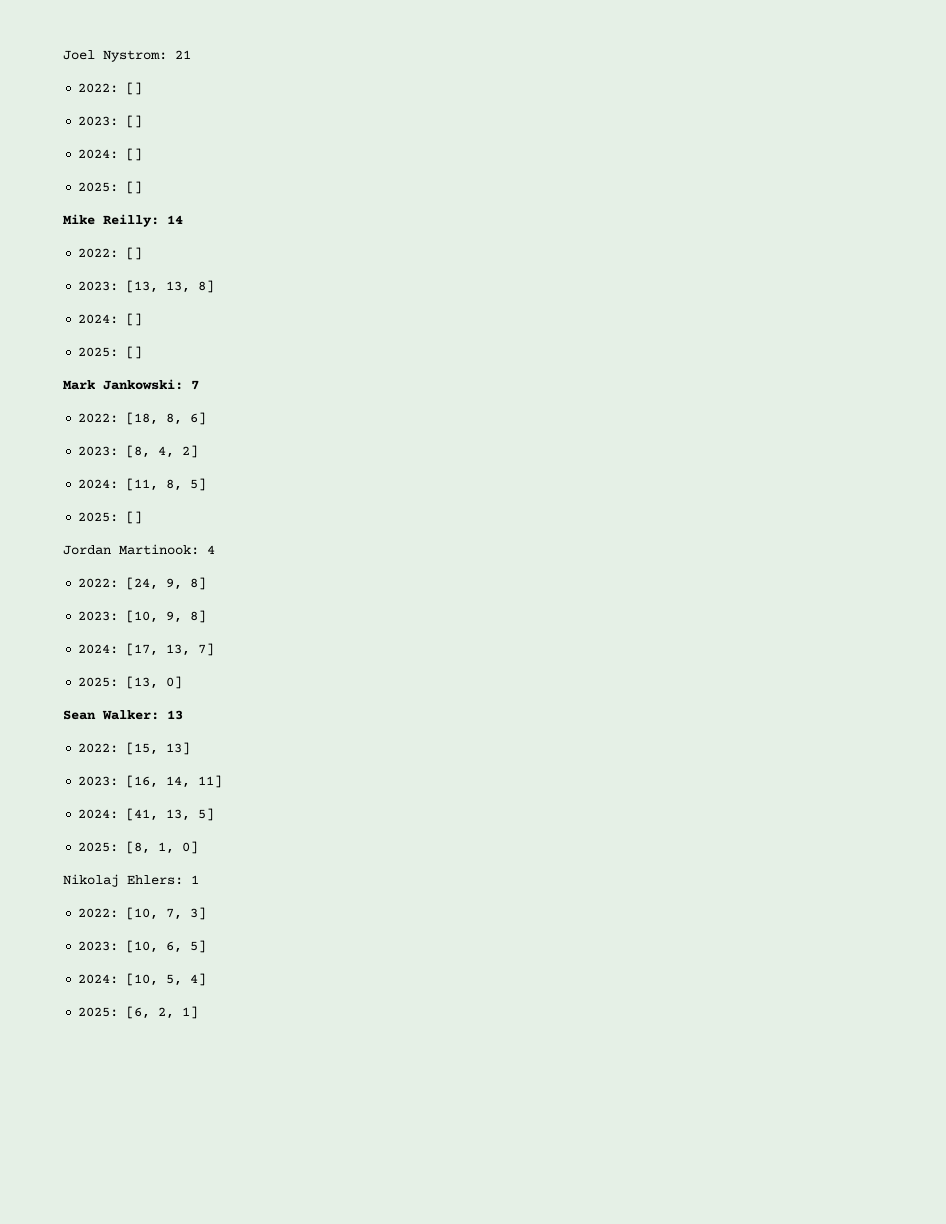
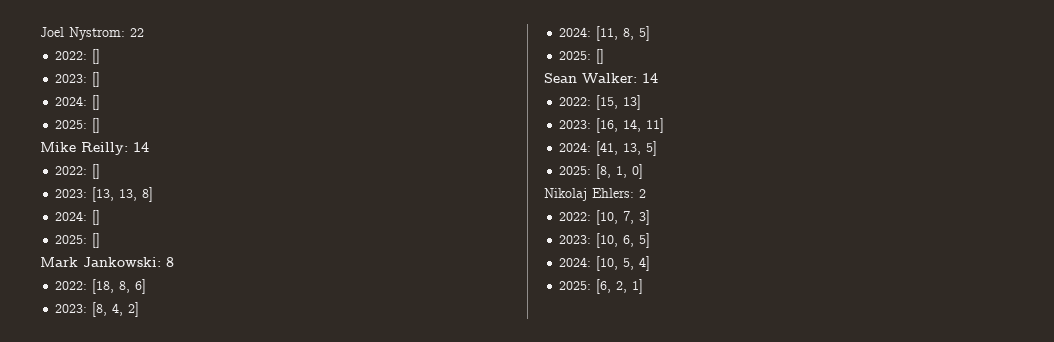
- Joel Nystrom: 21
+ Joel Nystrom: 22
- Mark Jankowski: 7
+ Mark Jankowski: 8
- Jordan Martinook: 4
- 2022: [24, 9, 8]
- 2023: [10, 9, 8]
- 2024: [17, 13, 7]
- 2025: [13, 0]
- Sean Walker: 13
+ Sean Walker: 14
- Nikolaj Ehlers: 1
+ Nikolaj Ehlers: 2

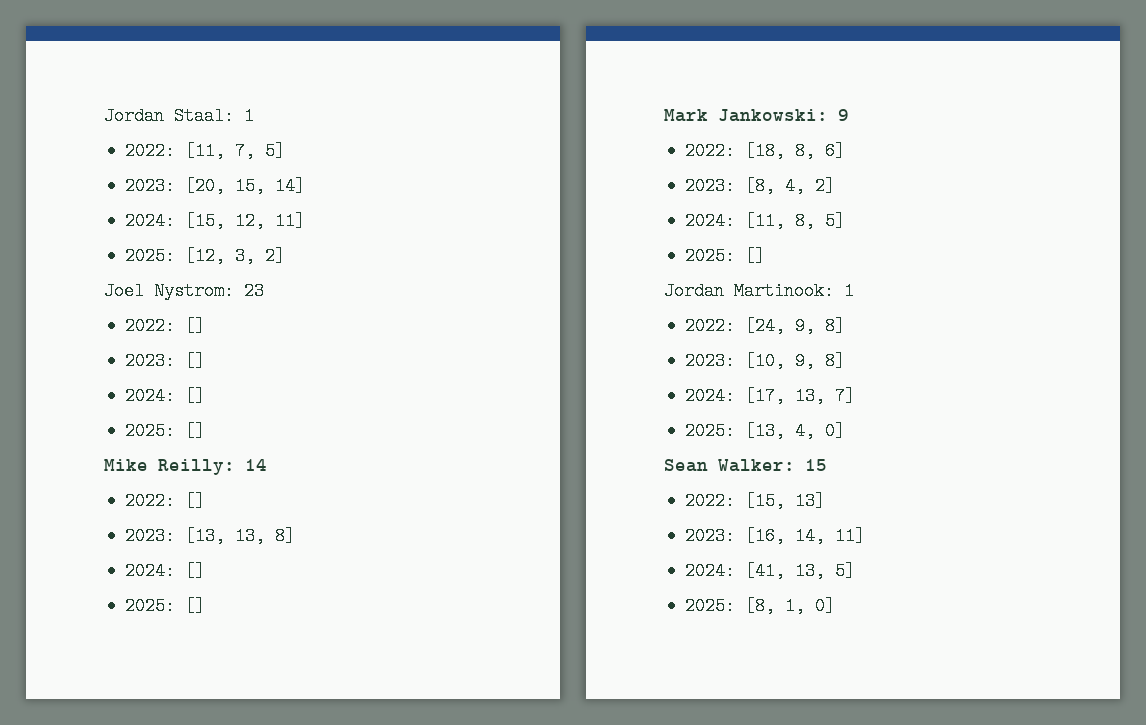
+ Jordan Staal: 1
+ 2022: [11, 7, 5]
+ 2023: [20, 15, 14]
+ 2024: [15, 12, 11]
+ 2025: [12, 3, 2]
- Joel Nystrom: 22
+ Joel Nystrom: 23
- Mark Jankowski: 8
+ Mark Jankowski: 9
+ Jordan Martinook: 1
+ 2022: [24, 9, 8]
+ 2023: [10, 9, 8]
+ 2024: [17, 13, 7]
+ 2025: [13, 4, 0]
- Sean Walker: 14
+ Sean Walker: 15
- Nikolaj Ehlers: 2
- 2022: [10, 7, 3]
- 2023: [10, 6, 5]
- 2024: [10, 5, 4]
- 2025: [6, 2, 1]

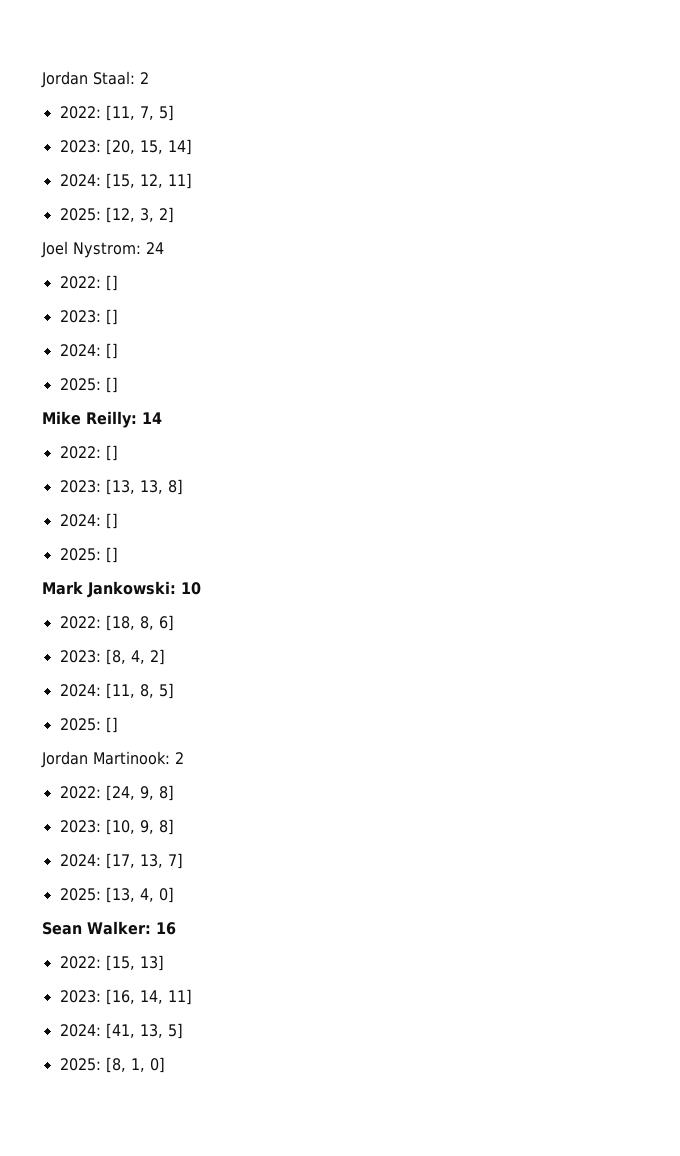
- Jordan Staal: 1
+ Jordan Staal: 2
- Joel Nystrom: 23
+ Joel Nystrom: 24
- Mark Jankowski: 9
+ Mark Jankowski: 10
- Jordan Martinook: 1
+ Jordan Martinook: 2
- Sean Walker: 15
+ Sean Walker: 16

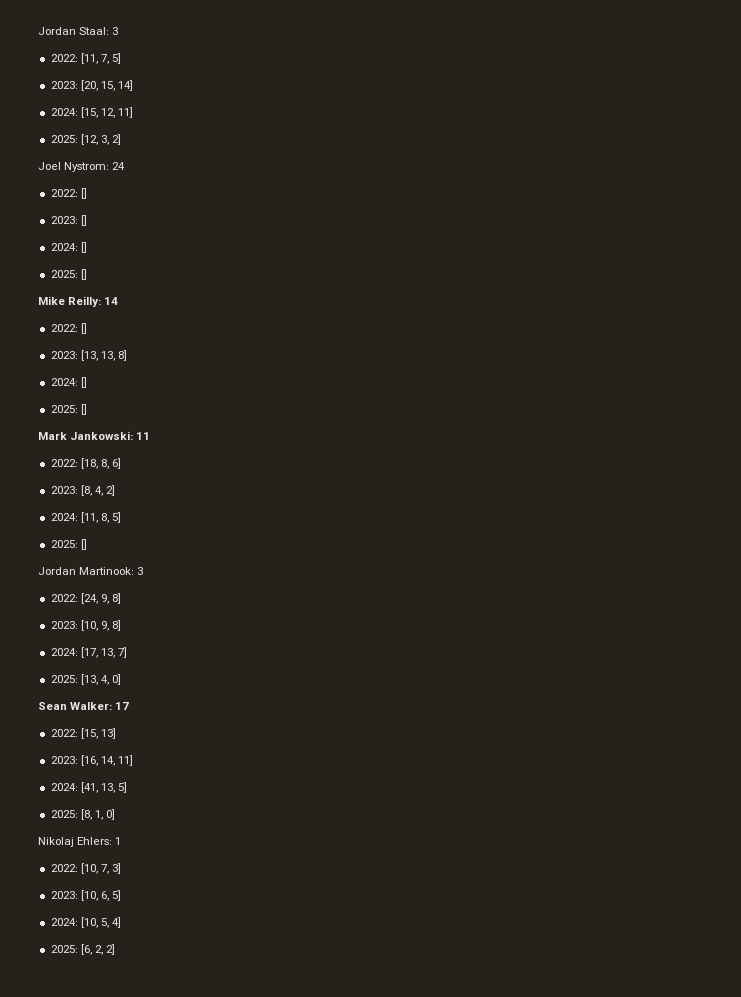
- Jordan Staal: 2
+ Jordan Staal: 3
- Mark Jankowski: 10
+ Mark Jankowski: 11
- Jordan Martinook: 2
+ Jordan Martinook: 3
- Sean Walker: 16
+ Sean Walker: 17
+ Nikolaj Ehlers: 1
+ 2022: [10, 7, 3]
+ 2023: [10, 6, 5]
+ 2024: [10, 5, 4]
+ 2025: [6, 2, 2]

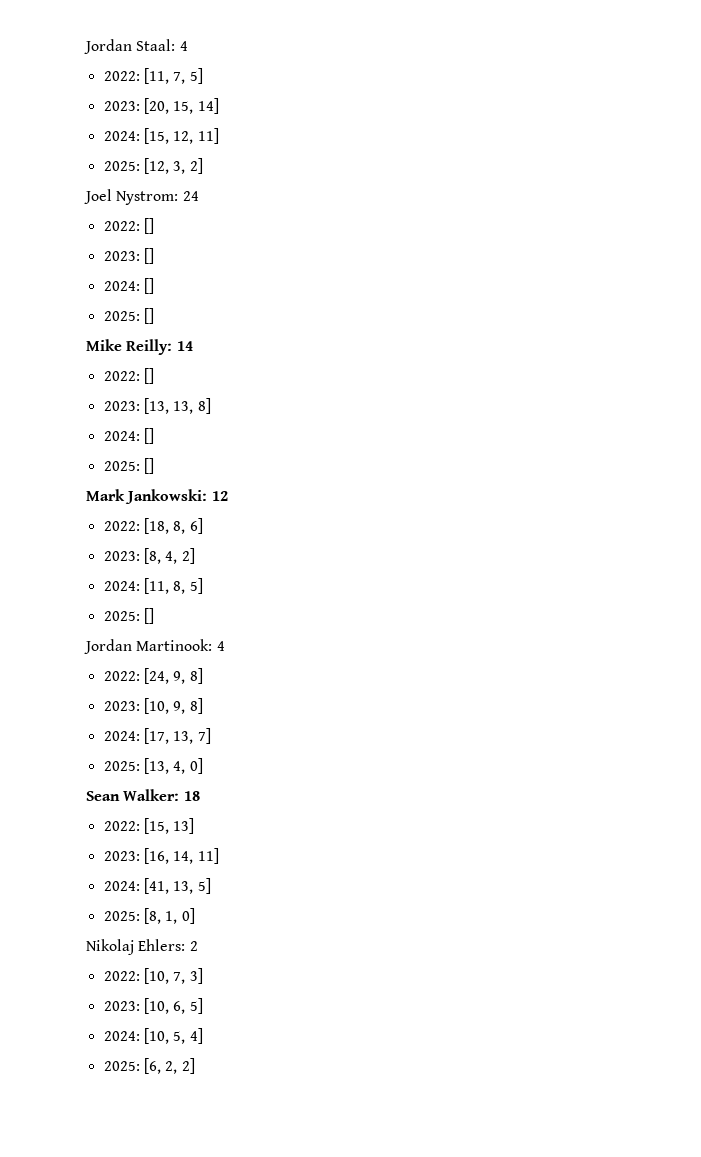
- Jordan Staal: 3
+ Jordan Staal: 4
- Mark Jankowski: 11
+ Mark Jankowski: 12
- Jordan Martinook: 3
+ Jordan Martinook: 4
- Sean Walker: 17
+ Sean Walker: 18
- Nikolaj Ehlers: 1
+ Nikolaj Ehlers: 2

